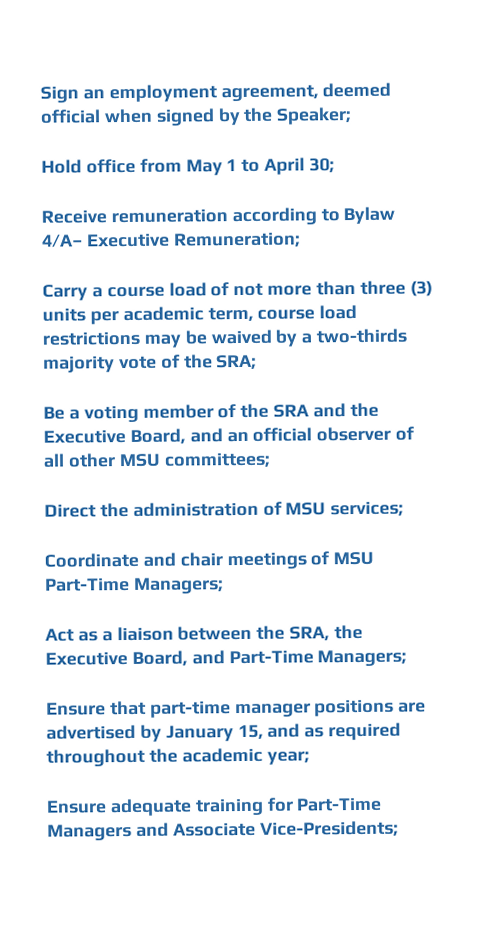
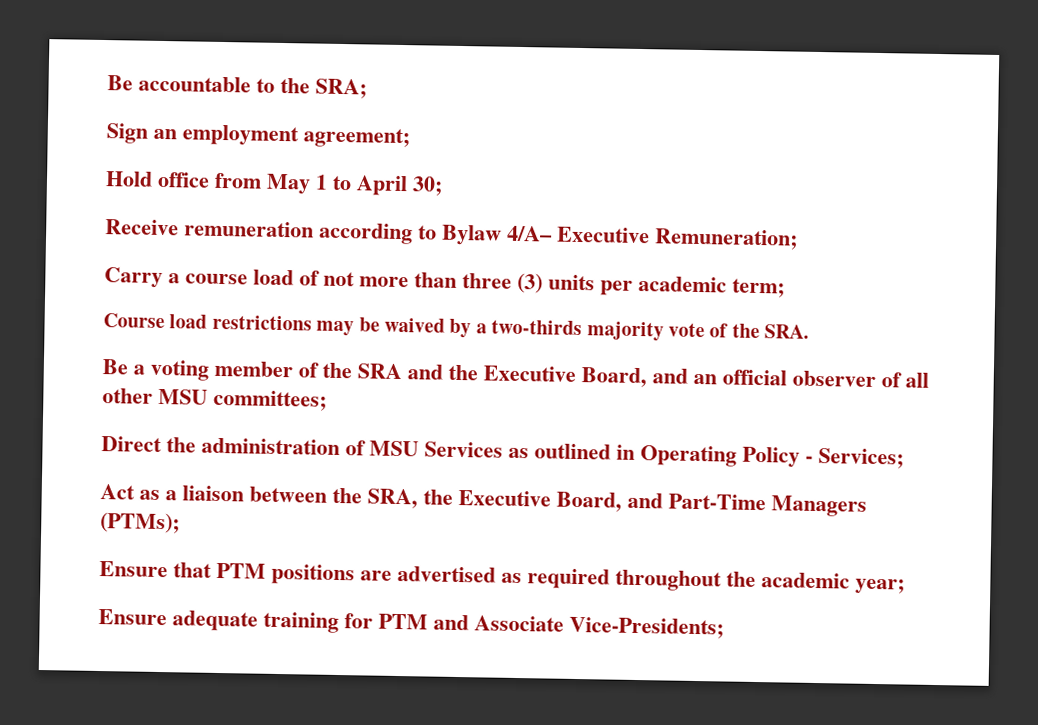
- Sign an employment agreement, deemed official when signed by the Speaker;
+ Be accountable to the SRA;
+ Sign an employment agreement;
- Carry a course load of not more than three (3) units per academic term, course load restrictions may be waived by a two-thirds majority vote of the SRA;
+ Carry a course load of not more than three (3) units per academic term;
+ Course load restrictions may be waived by a two-thirds majority vote of the SRA.
- Direct the administration of MSU services;
- Coordinate and chair meetings of MSU Part-Time Managers;
+ Direct the administration of MSU Services as outlined in Operating Policy - Services;
- Act as a liaison between the SRA, the Executive Board, and Part-Time Managers;
+ Act as a liaison between the SRA, the Executive Board, and Part-Time Managers (PTMs);
- Ensure that part-time manager positions are advertised by January 15, and as required throughout the academic year;
+ Ensure that PTM positions are advertised as required throughout the academic year;
- Ensure adequate training for Part-Time Managers and Associate Vice-Presidents;
+ Ensure adequate training for PTM and Associate Vice-Presidents;

